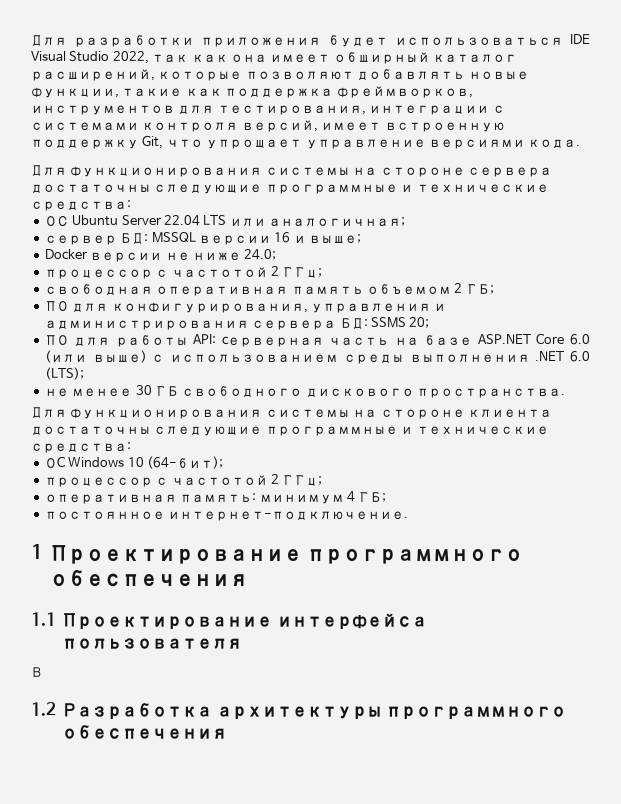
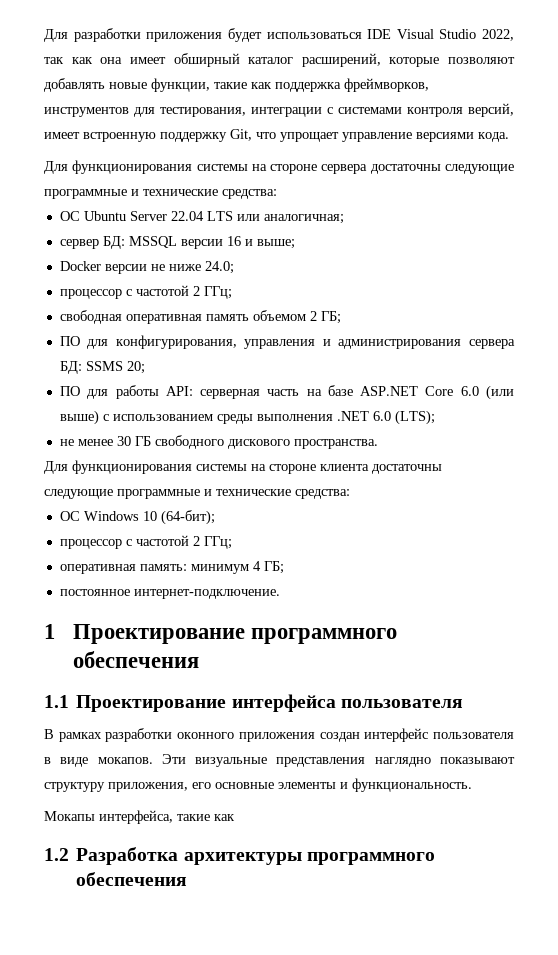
- В
+ В рамках разработки оконного приложения создан интерфейс пользователя в виде мокапов. Эти визуальные представления наглядно показывают структуру приложения, его основные элементы и функциональность.
+ Мокапы интерфейса, такие как

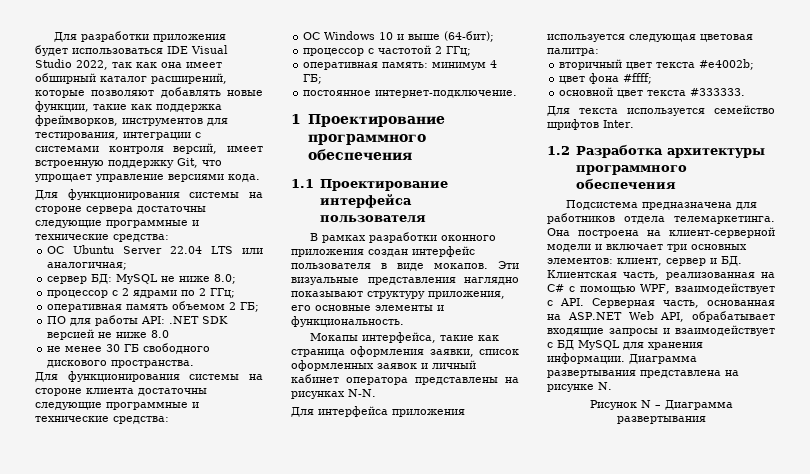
- сервер БД: MSSQL версии 16 и выше;
- Docker версии не ниже 24.0;
- процессор с частотой 2 ГГц;
- свободная оперативная память объемом 2 ГБ;
+ сервер БД: MySQL не ниже 8.0;
+ процессор с 2 ядрами по 2 ГГц;
+ оперативная память объемом 2 ГБ;
- ПО для конфигурирования, управления и администрирования сервера БД: SSMS 20;
- ПО для работы API: cерверная часть на базе ASP.NET Core 6.0 (или выше) с использованием среды выполнения .NET 6.0 (LTS);
+ ПО для работы API: .NET SDK версией не ниже 8.0
- ОC Windows 10 (64-бит);
+ ОC Windows 10 и выше (64-бит);
- Мокапы интерфейса, такие как
+ Мокапы интерфейса, такие как страница оформления заявки, список оформленных заявок и личный кабинет оператора представлены на рисунках N-N.
+ Для интерфейса приложения используется следующая цветовая палитра:
+ вторичный цвет текста #e4002b;
+ цвет фона #ffff;
+ основной цвет текста #333333.
+ Для текста используется семейство шрифтов Inter.
+ Подсистема предназначена для работников отдела телемаркетинга. Она построена на клиент-серверной модели и включает три основных элементов: клиент, сервер и БД. Клиентская часть, реализованная на C# с помощью WPF, взаимодействует с API. Серверная часть, основанная на ASP.NET Web API, обрабатывает входящие запросы и взаимодействует с БД MySQL для хранения информации. Диаграмма развертывания представлена на рисунке N.
+ Рисунок N – Диаграмма развертывания

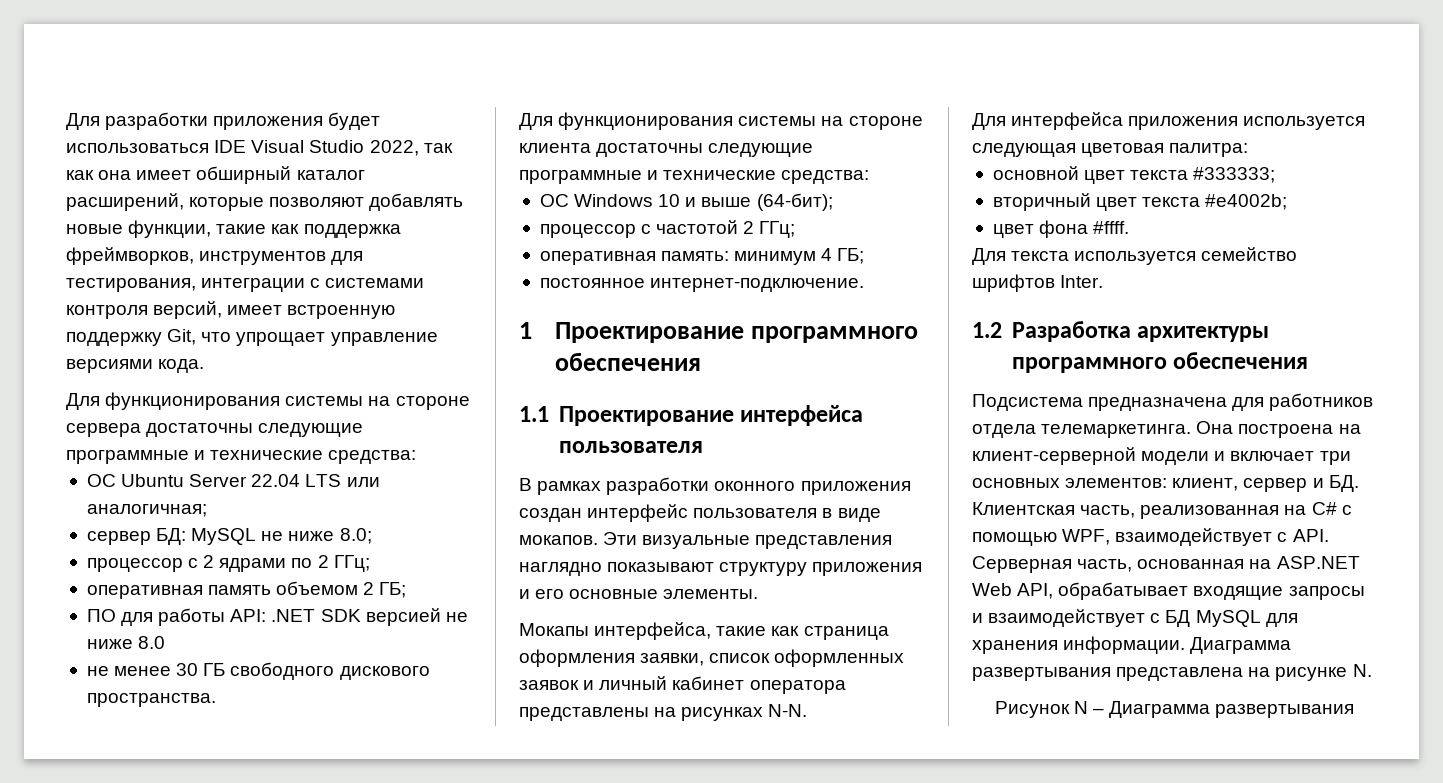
- Эти визуальные представления наглядно показывают структуру приложения, его основные элементы и функциональность.
+ Эти визуальные представления наглядно показывают структуру приложения и его основные элементы.
+ основной цвет текста #333333;
- цвет фона #ffff;
- основной цвет текста #333333.
+ цвет фона #ffff.

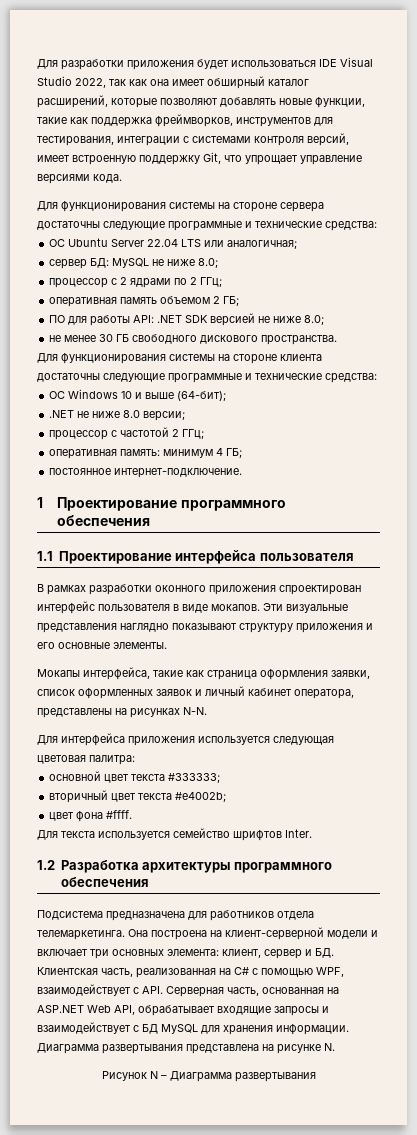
- ПО для работы API: .NET SDK версией не ниже 8.0
+ ПО для работы API: .NET SDK версией не ниже 8.0;
+ .NET не ниже 8.0 версии;
- В рамках разработки оконного приложения создан интерфейс пользователя в виде мокапов.
+ В рамках разработки оконного приложения спроектирован интерфейс пользователя в виде мокапов.
- Мокапы интерфейса, такие как страница оформления заявки, список оформленных заявок и личный кабинет оператора представлены на рисунках N-N.
+ Мокапы интерфейса, такие как страница оформления заявки, список оформленных заявок и личный кабинет оператора, представлены на рисунках N-N.
- Она построена на клиент-серверной модели и включает три основных элементов: клиент, сервер и БД. Клиентская часть, реализованная на C# с помощью WPF, взаимодействует с API. Серверная часть, основанная на ASP.NET Web API, обрабатывает входящие запросы и взаимодействует с БД MySQL для хранения информации.
+ Она построена на клиент-серверной модели и включает три основных элемента: клиент, сервер и БД. Клиентская часть, реализованная на C# с помощью WPF, взаимодействует с API. Серверная часть, основанная на ASP.NET Web API, обрабатывает входящие запросы и взаимодействует с БД MySQL для хранения информации.

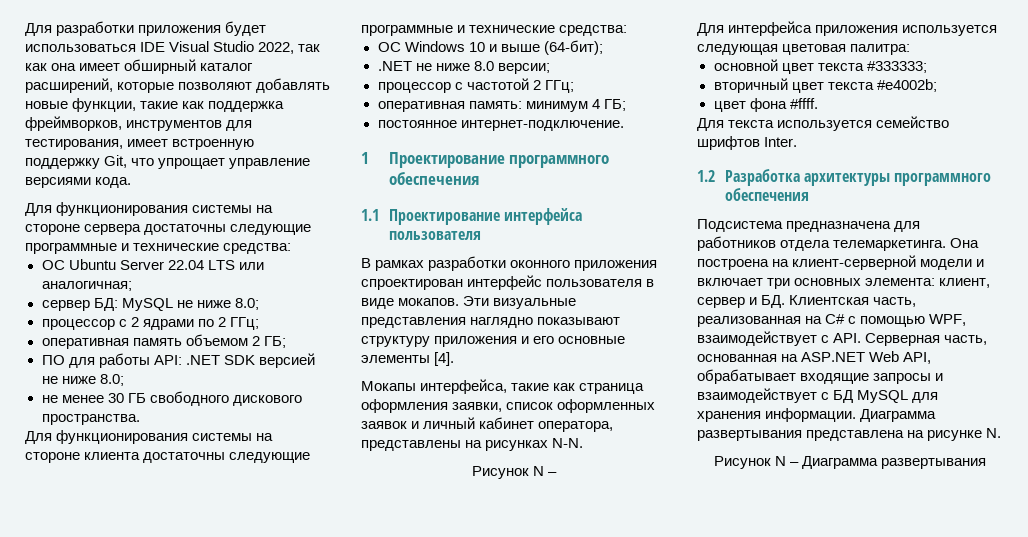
- Для разработки приложения будет использоваться IDE Visual Studio 2022, так как она имеет обширный каталог расширений, которые позволяют добавлять новые функции, такие как поддержка фреймворков, инструментов для тестирования, интеграции с системами контроля версий, имеет встроенную поддержку Git, что упрощает управление версиями кода.
+ Для разработки приложения будет использоваться IDE Visual Studio 2022, так как она имеет обширный каталог расширений, которые позволяют добавлять новые функции, такие как поддержка фреймворков, инструментов для тестирования, имеет встроенную поддержку Git, что упрощает управление версиями кода.
- Эти визуальные представления наглядно показывают структуру приложения и его основные элементы.
+ Эти визуальные представления наглядно показывают структуру приложения и его основные элементы [4].
  Мокапы интерфейса, такие как страница оформления заявки, список оформленных заявок и личный кабинет оператора, представлены на рисунках N-N.
+ Рисунок N –

